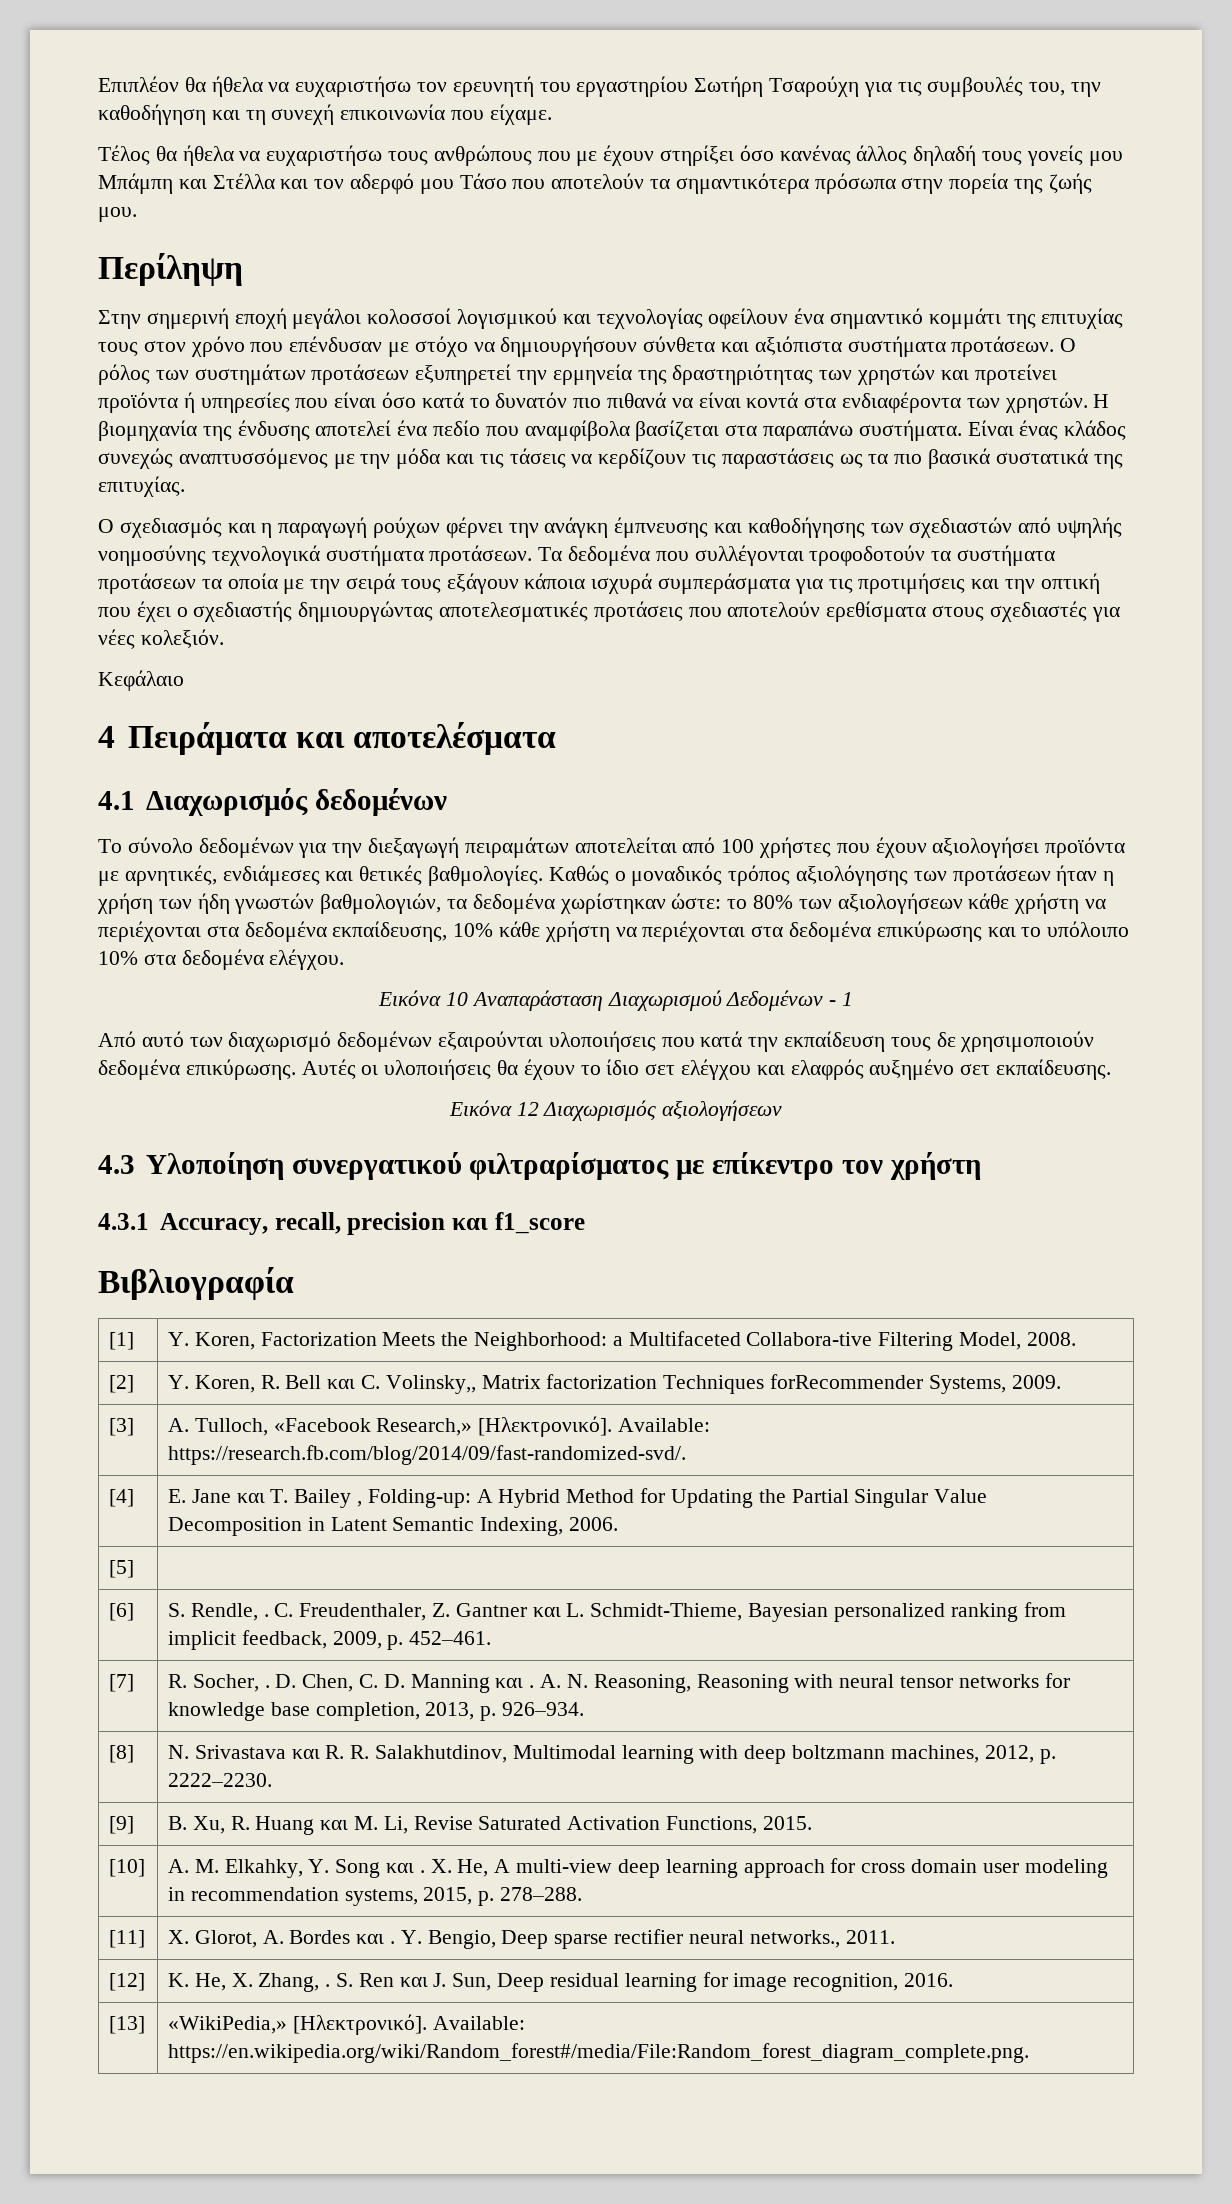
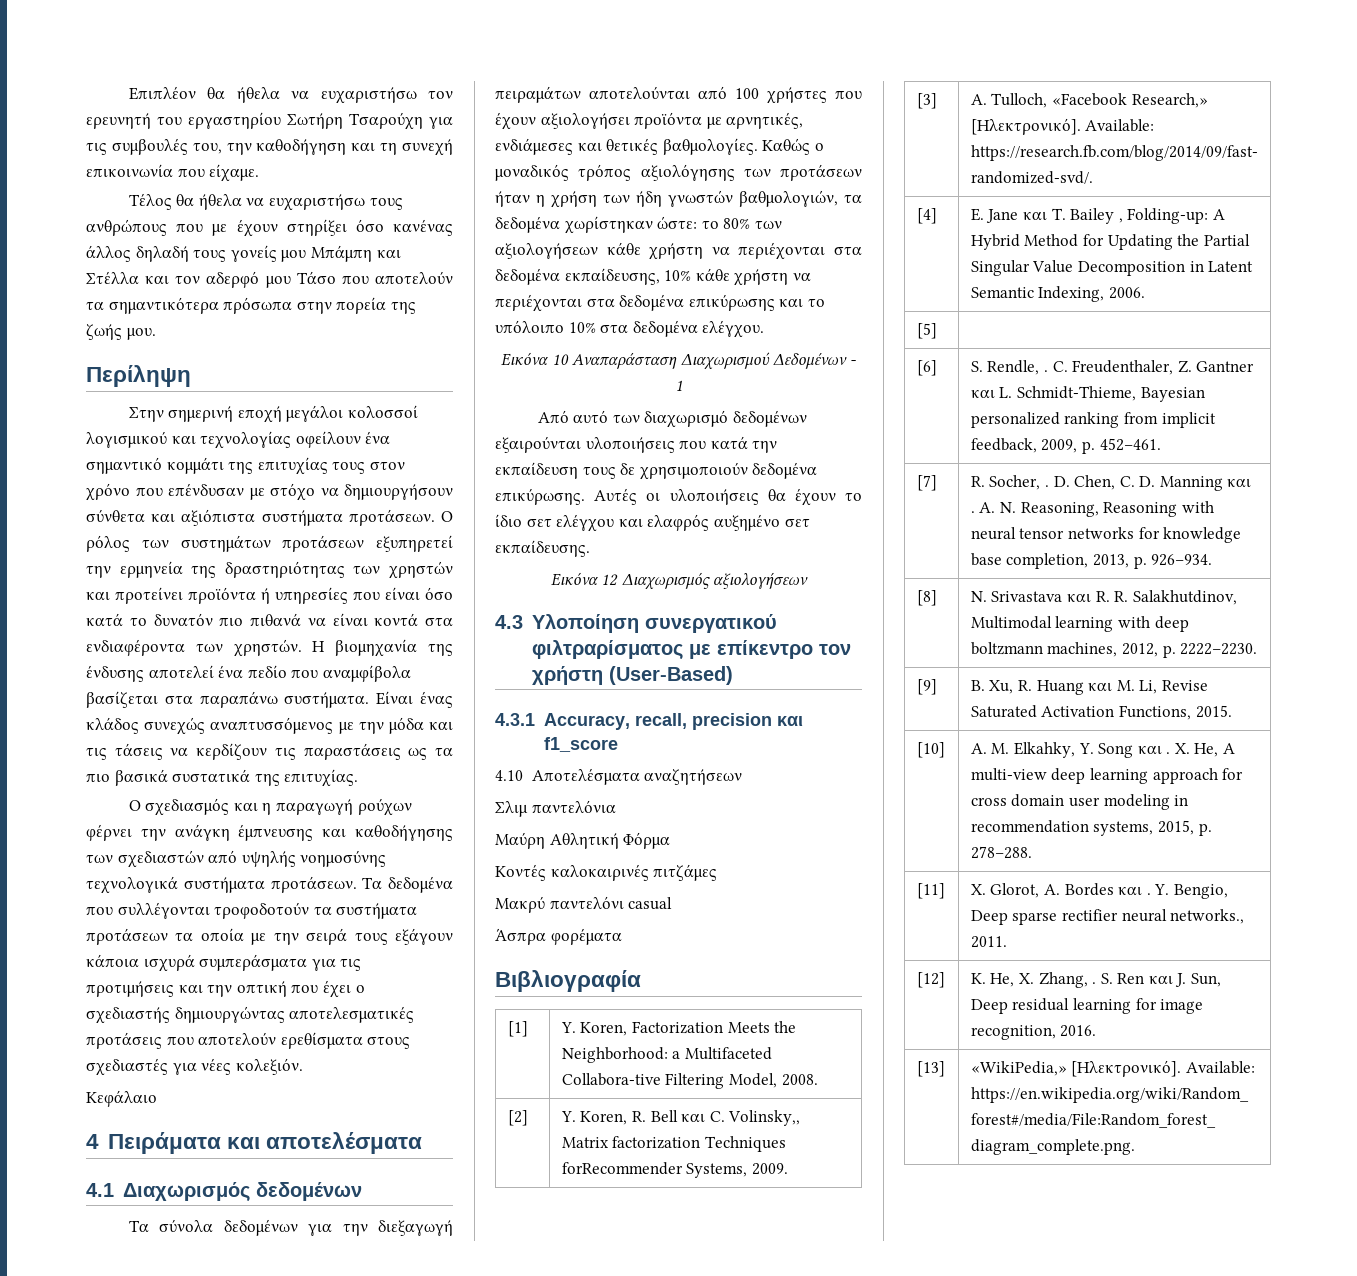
- Το σύνολο δεδομένων για την διεξαγωγή πειραμάτων αποτελείται από 100 χρήστες που έχουν αξιολογήσει προϊόντα με αρνητικές, ενδιάμεσες και θετικές βαθμολογίες.
+ Τα σύνολα δεδομένων για την διεξαγωγή πειραμάτων αποτελούνται από 100 χρήστες που έχουν αξιολογήσει προϊόντα με αρνητικές, ενδιάμεσες και θετικές βαθμολογίες.
- 4.3 Υλοποίηση συνεργατικού φιλτραρίσματος με επίκεντρο τον χρήστη
+ 4.3 Υλοποίηση συνεργατικού φιλτραρίσματος με επίκεντρο τον χρήστη (User-Based)
+ 4.10 Αποτελέσματα αναζητήσεων
+ Σλιμ παντελόνια
+ Μαύρη Αθλητική Φόρμα
+ Κοντές καλοκαιρινές πιτζάμες
+ Μακρύ παντελόνι casual
+ Άσπρα φορέματα

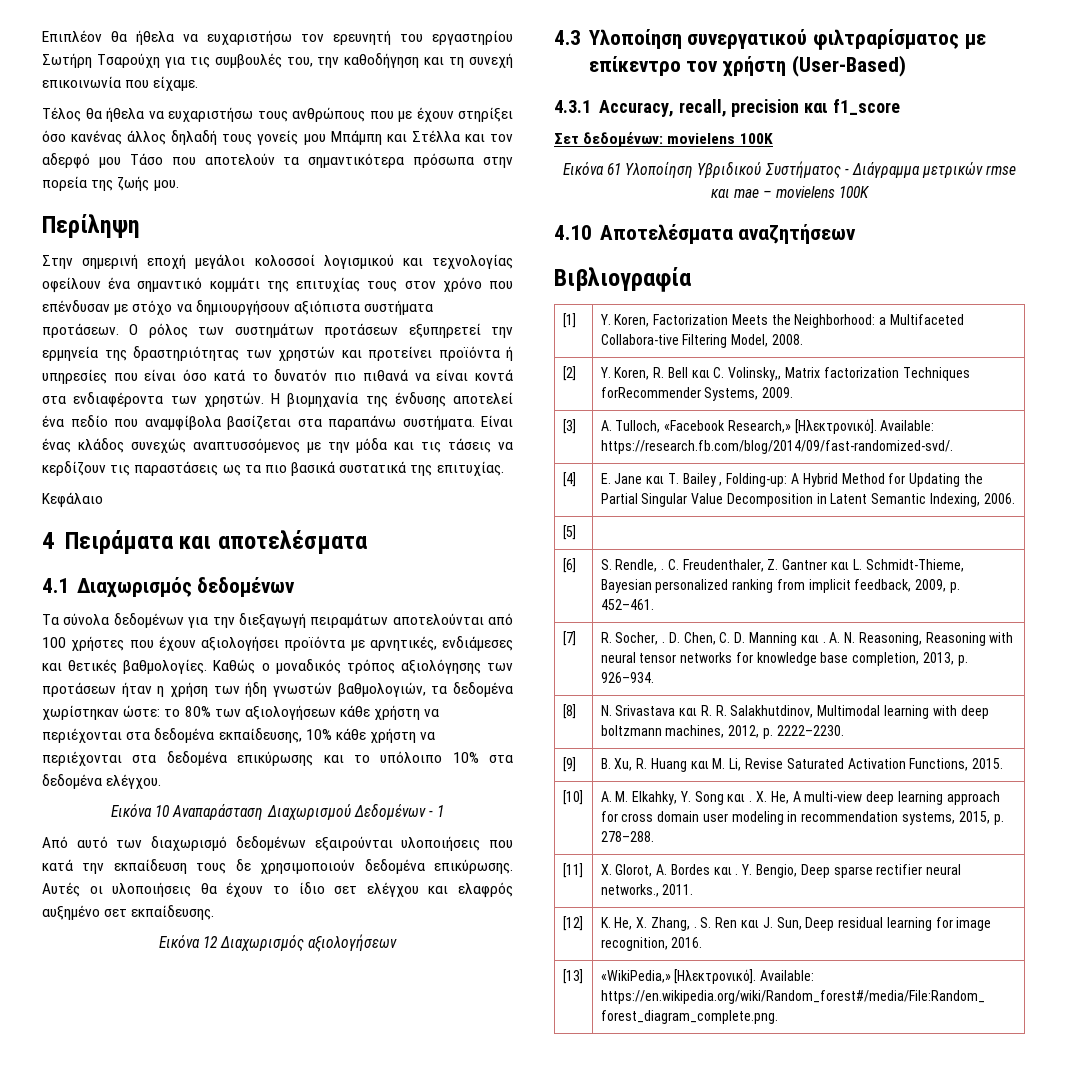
- Στην σημερινή εποχή μεγάλοι κολοσσοί λογισμικού και τεχνολογίας οφείλουν ένα σημαντικό κομμάτι της επιτυχίας τους στον χρόνο που επένδυσαν με στόχο να δημιουργήσουν σύνθετα και αξιόπιστα συστήματα προτάσεων.
+ Στην σημερινή εποχή μεγάλοι κολοσσοί λογισμικού και τεχνολογίας οφείλουν ένα σημαντικό κομμάτι της επιτυχίας τους στον χρόνο που επένδυσαν με στόχο να δημιουργήσουν αξιόπιστα συστήματα προτάσεων.
- Ο σχεδιασμός και η παραγωγή ρούχων φέρνει την ανάγκη έμπνευσης και καθοδήγησης των σχεδιαστών από υψηλής νοημοσύνης τεχνολογικά συστήματα προτάσεων. Τα δεδομένα που συλλέγονται τροφοδοτούν τα συστήματα προτάσεων τα οποία με την σειρά τους εξάγουν κάποια ισχυρά συμπεράσματα για τις προτιμήσεις και την οπτική που έχει ο σχεδιαστής δημιουργώντας αποτελεσματικές προτάσεις που αποτελούν ερεθίσματα στους σχεδιαστές για νέες κολεξιόν.
+ Σετ δεδομένων: movielens 100K
+ Εικόνα 61 Yλοποίηση Υβριδικού Συστήματος - Διάγραμμα μετρικών rmse και mae – movielens 100K
  4.10 Αποτελέσματα αναζητήσεων
- Σλιμ παντελόνια
- Μαύρη Αθλητική Φόρμα
- Κοντές καλοκαιρινές πιτζάμες
- Μακρύ παντελόνι casual
- Άσπρα φορέματα

